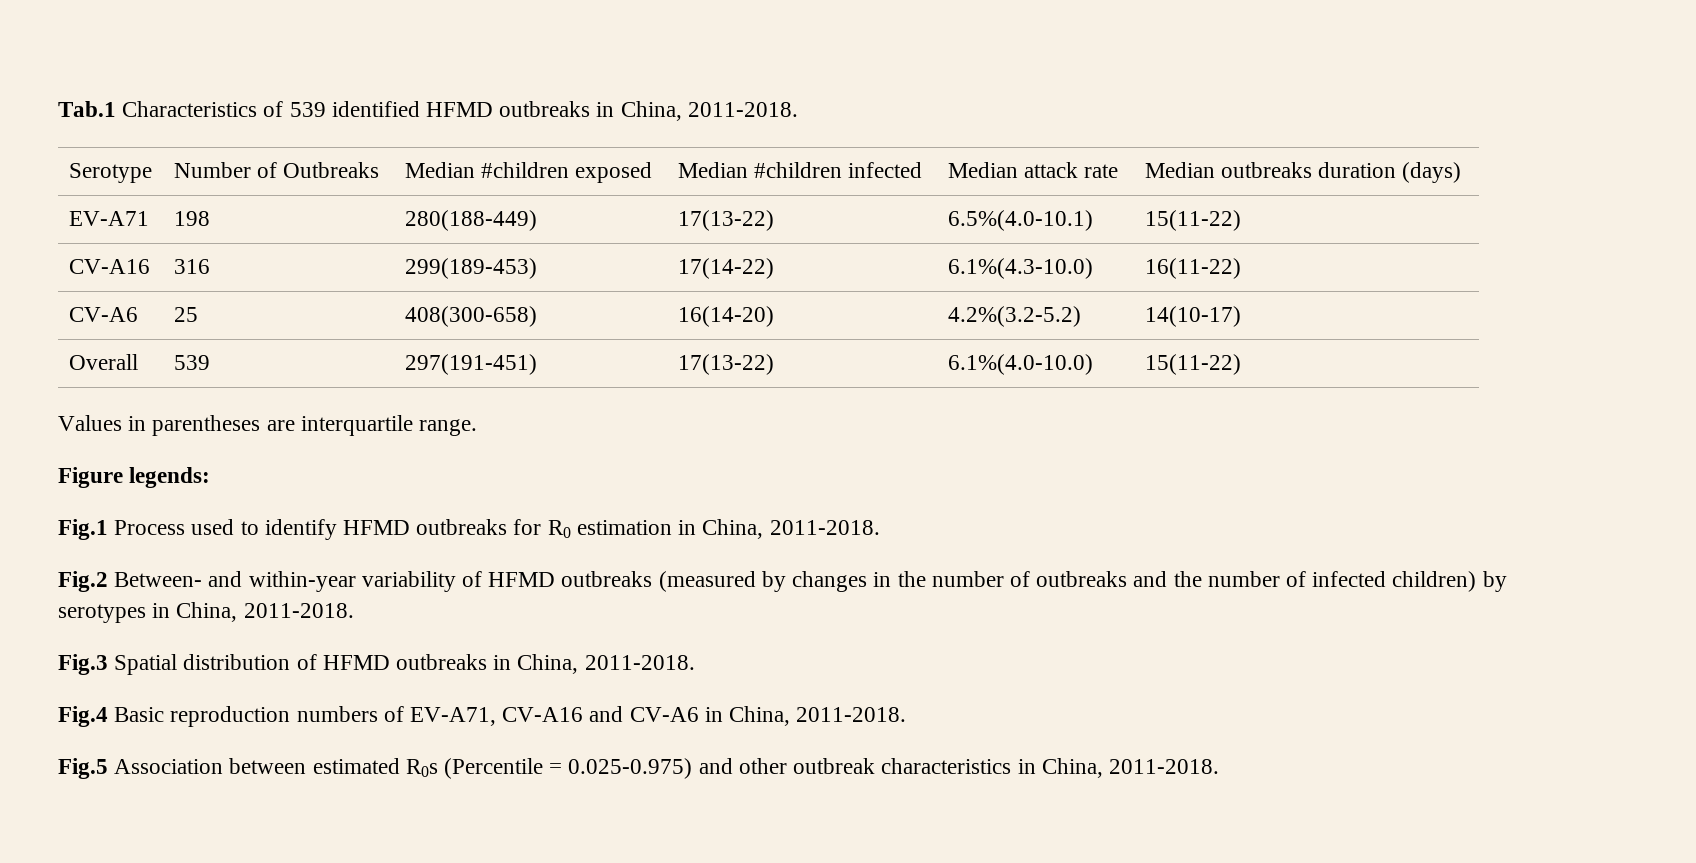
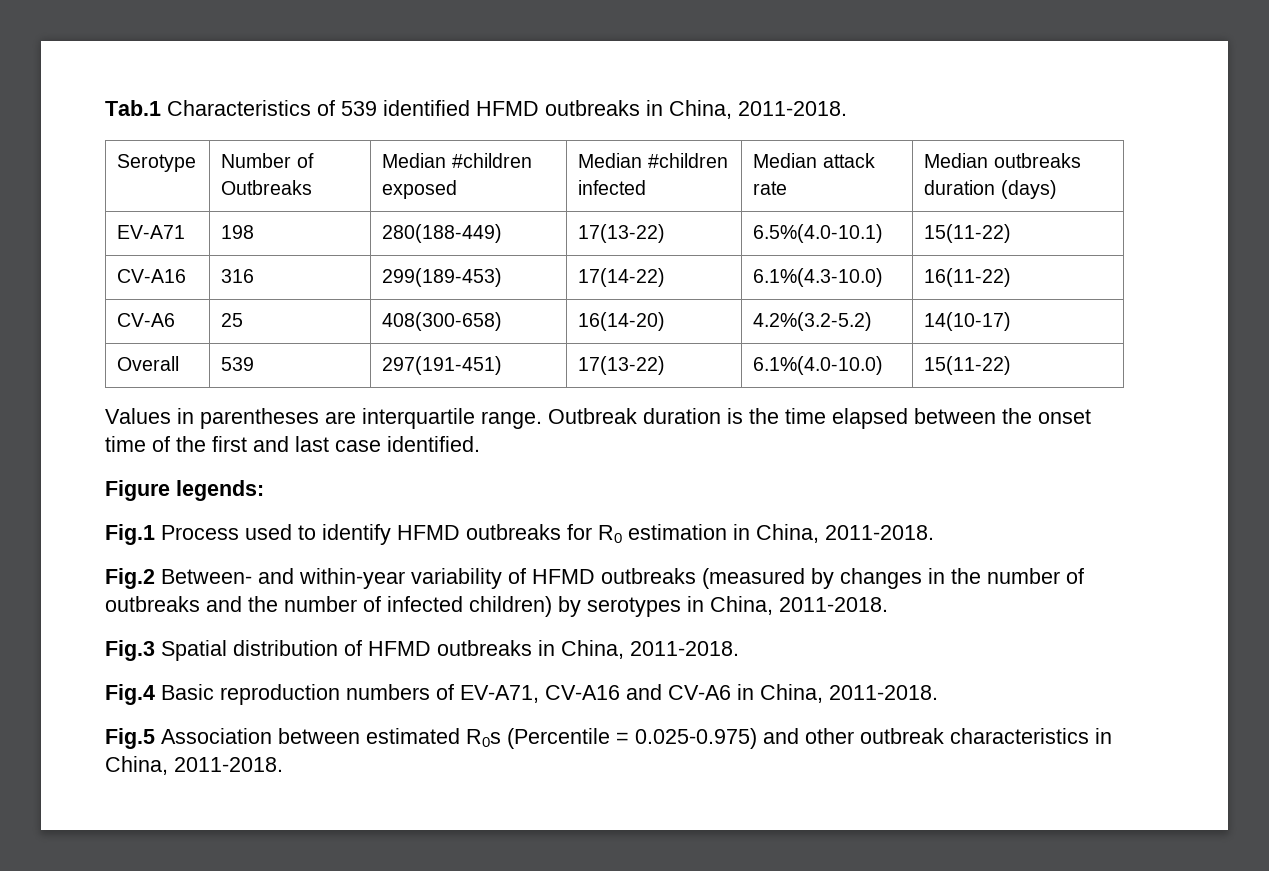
+ Outbreak duration is the time elapsed between the onset time of the first and last case identified.

